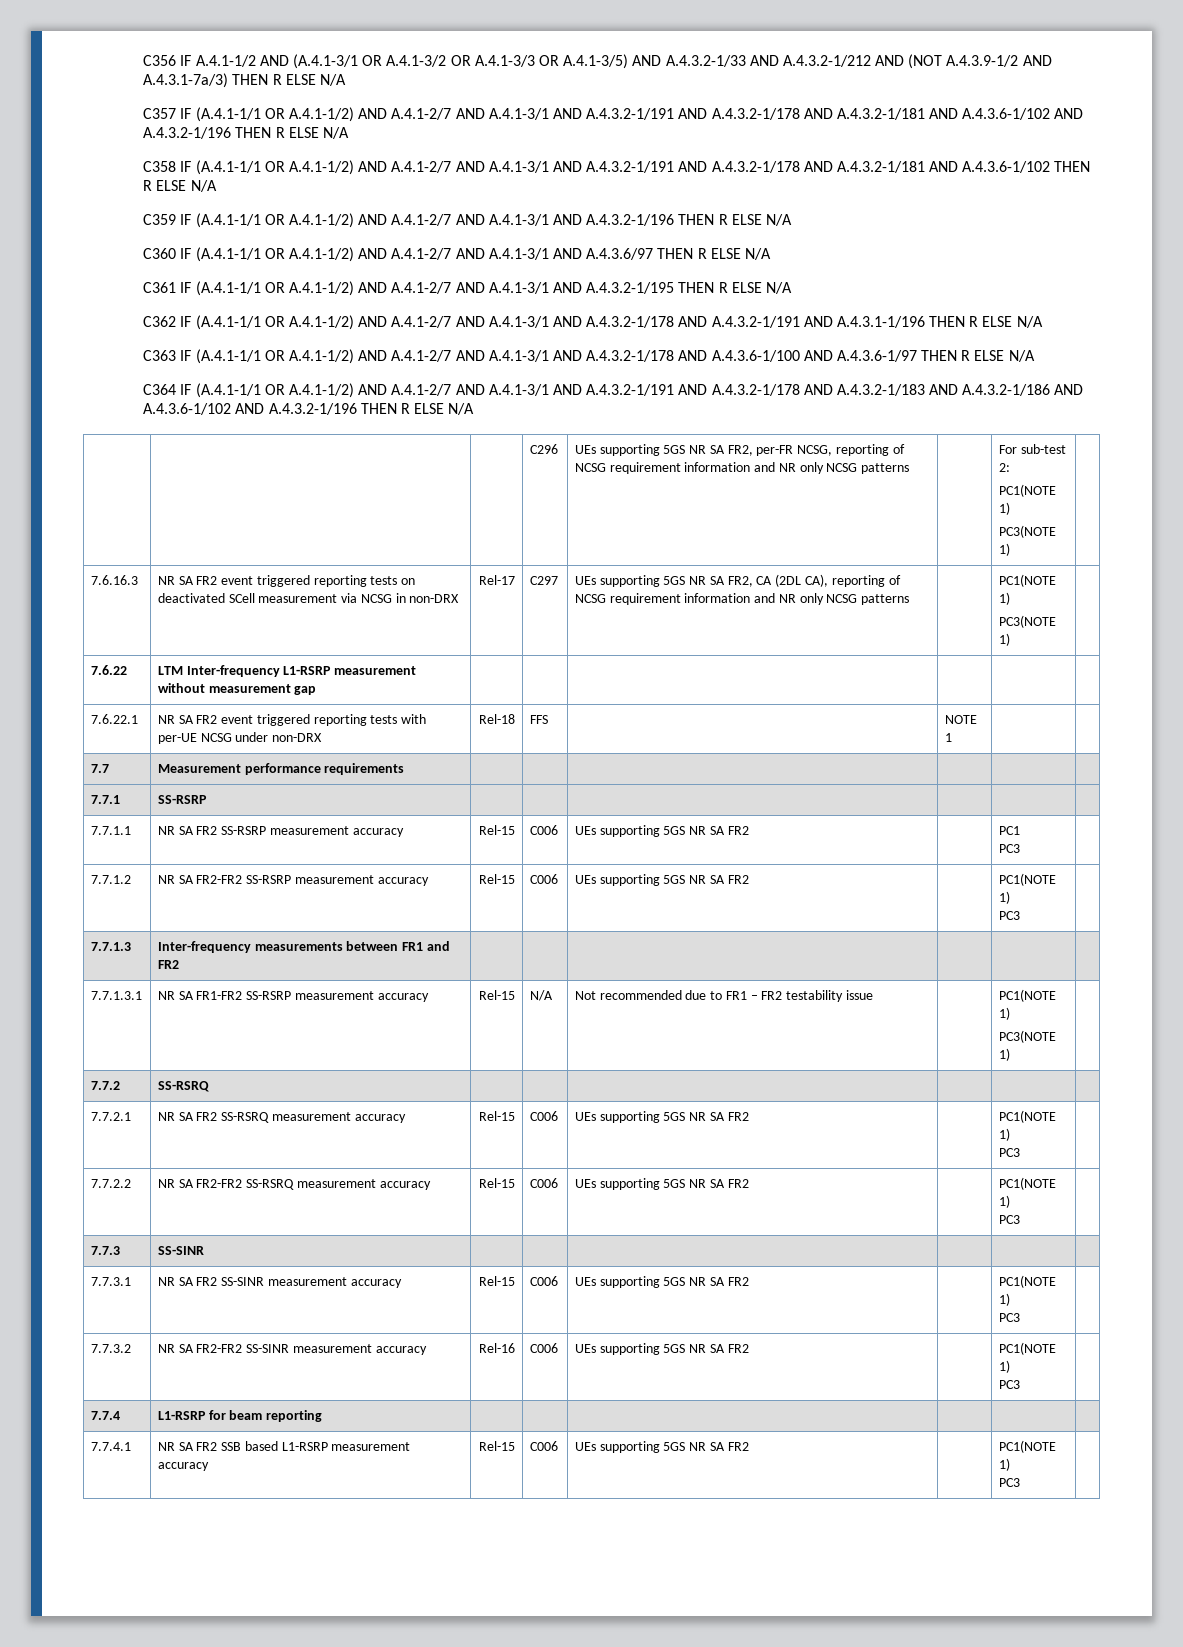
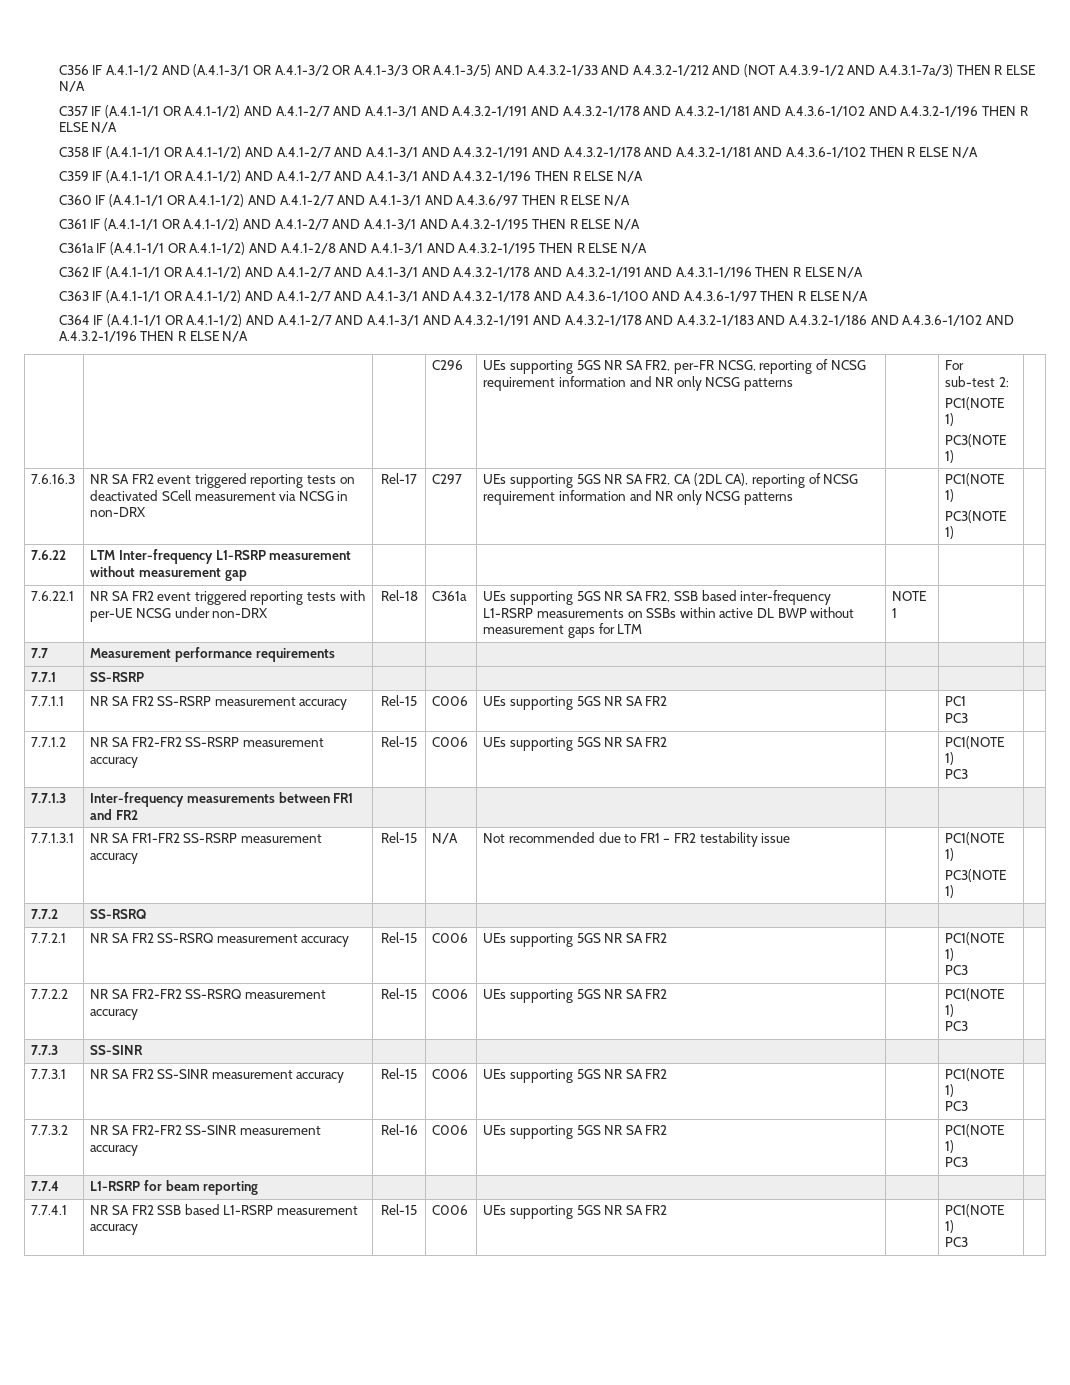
+ C361a IF (A.4.1-1/1 OR A.4.1-1/2) AND A.4.1-2/8 AND A.4.1-3/1 AND A.4.3.2-1/195 THEN R ELSE N/A
- 7.6.22.1 | NR SA FR2 event triggered reporting tests with per-UE NCSG under non-DRX | Rel-18 | FFS | | NOTE 1 | |
+ 7.6.22.1 | NR SA FR2 event triggered reporting tests with per-UE NCSG under non-DRX | Rel-18 | C361a | UEs supporting 5GS NR SA FR2, SSB based inter-frequency L1-RSRP measurements on SSBs within active DL BWP without measurement gaps for LTM | NOTE 1 | |

